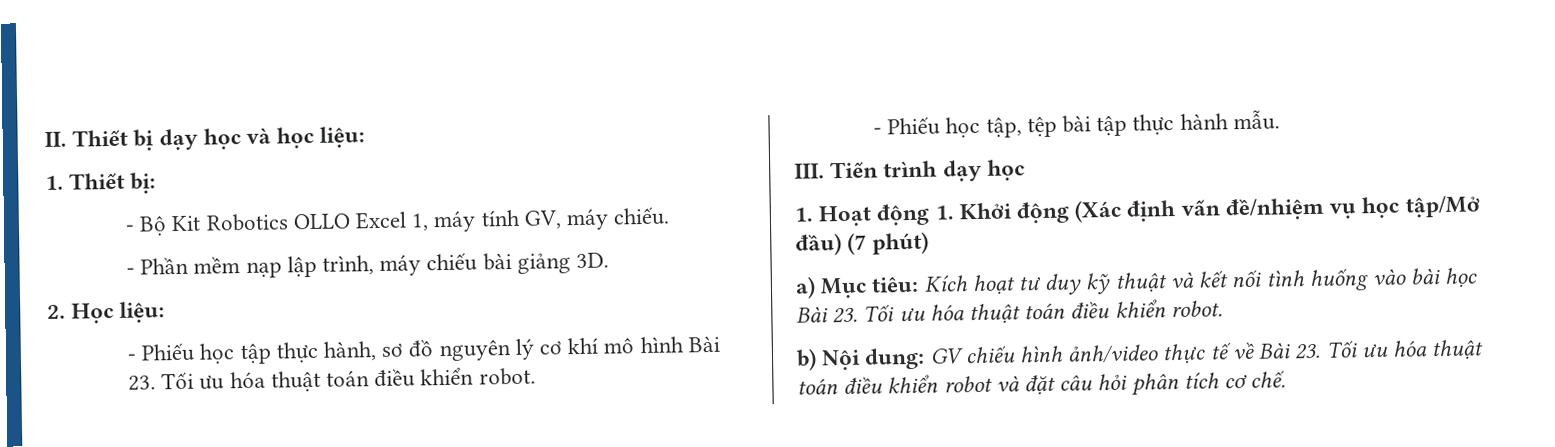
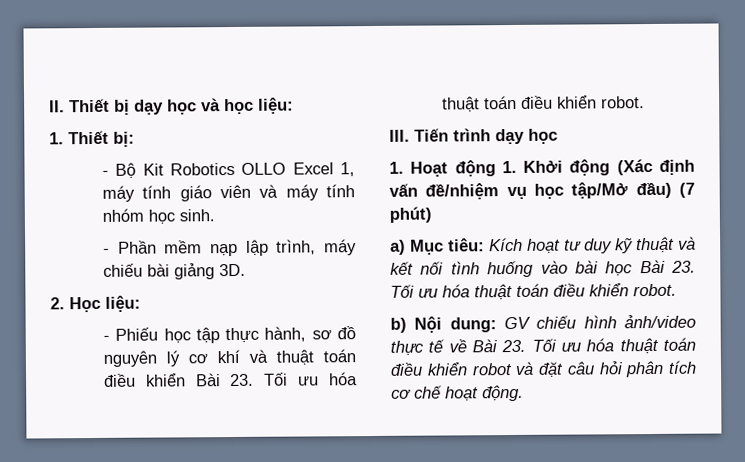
- - Bộ Kit Robotics OLLO Excel 1, máy tính GV, máy chiếu.
+ - Bộ Kit Robotics OLLO Excel 1, máy tính giáo viên và máy tính nhóm học sinh.
- - Phiếu học tập thực hành, sơ đồ nguyên lý cơ khí mô hình Bài 23. Tối ưu hóa thuật toán điều khiển robot.
+ - Phiếu học tập thực hành, sơ đồ nguyên lý cơ khí và thuật toán điều khiển Bài 23. Tối ưu hóa thuật toán điều khiển robot.
- - Phiếu học tập, tệp bài tập thực hành mẫu.
- b) Nội dung: GV chiếu hình ảnh/video thực tế về Bài 23. Tối ưu hóa thuật toán điều khiển robot và đặt câu hỏi phân tích cơ chế.
+ b) Nội dung: GV chiếu hình ảnh/video thực tế về Bài 23. Tối ưu hóa thuật toán điều khiển robot và đặt câu hỏi phân tích cơ chế hoạt động.

